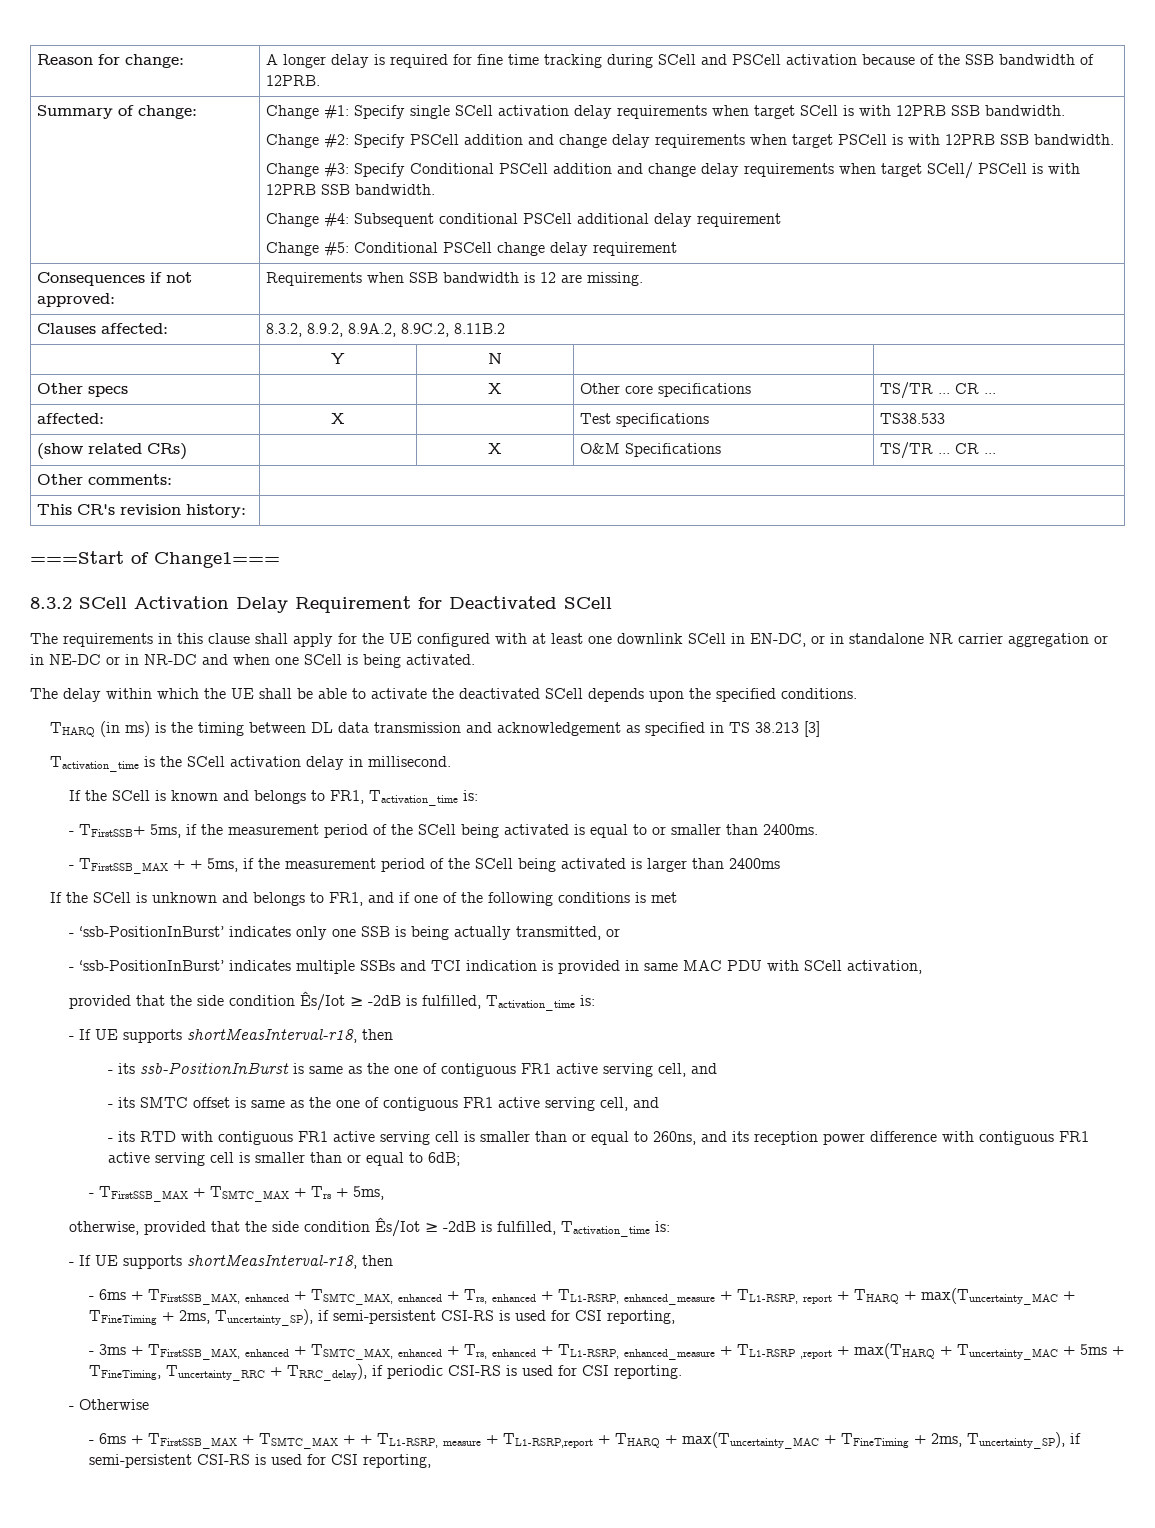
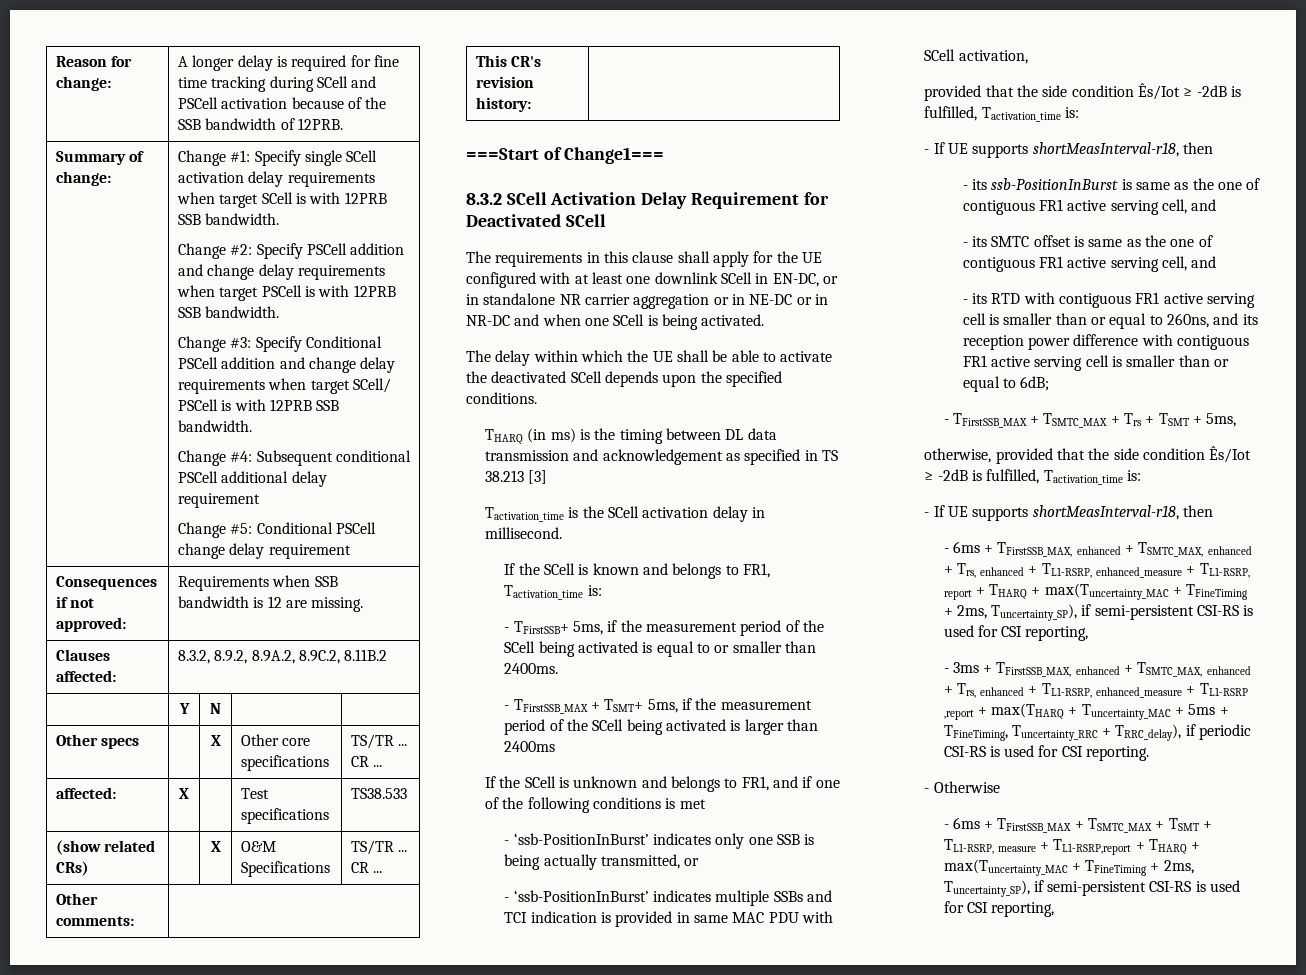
- - TFirstSSB_MAX + + 5ms, if the measurement period of the SCell being activated is larger than 2400ms
+ - TFirstSSB_MAX + TSMT+ 5ms, if the measurement period of the SCell being activated is larger than 2400ms
- - TFirstSSB_MAX + TSMTC_MAX + Trs + 5ms,
+ - TFirstSSB_MAX + TSMTC_MAX + Trs + TSMT + 5ms,
- - 6ms + TFirstSSB_MAX + TSMTC_MAX + + TL1-RSRP, measure + TL1-RSRP,report + THARQ + max(Tuncertainty_MAC + TFineTiming + 2ms, Tuncertainty_SP), if semi-persistent CSI-RS is used for CSI reporting,
+ - 6ms + TFirstSSB_MAX + TSMTC_MAX + TSMT + TL1-RSRP, measure + TL1-RSRP,report + THARQ + max(Tuncertainty_MAC + TFineTiming + 2ms, Tuncertainty_SP), if semi-persistent CSI-RS is used for CSI reporting,

